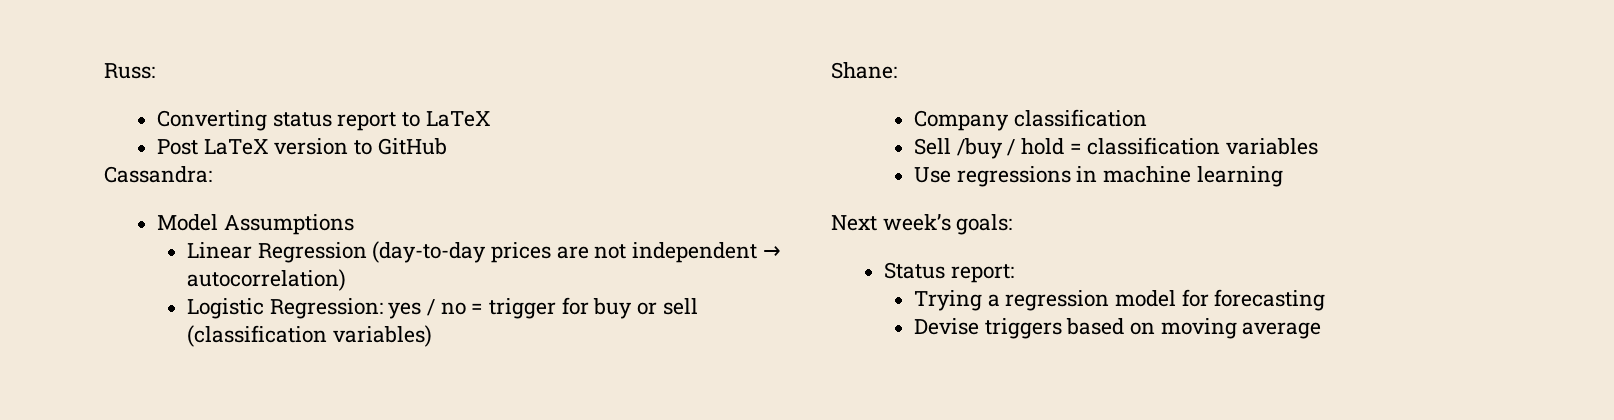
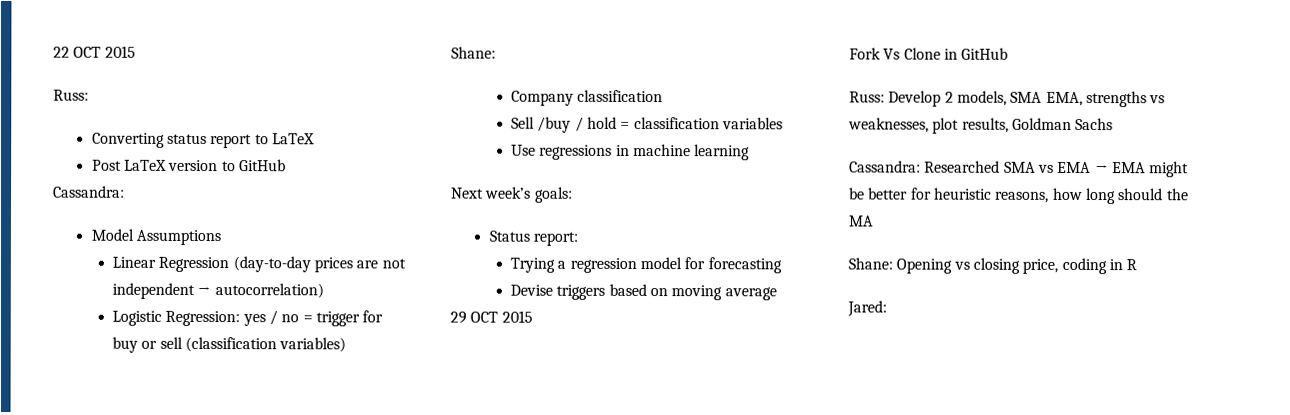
+ 22 OCT 2015
+ 29 OCT 2015
+ Fork Vs Clone in GitHub
+ Russ: Develop 2 models, SMA EMA, strengths vs weaknesses, plot results, Goldman Sachs
+ Cassandra: Researched SMA vs EMA → EMA might be better for heuristic reasons, how long should the MA
+ Shane: Opening vs closing price, coding in R
+ Jared:

